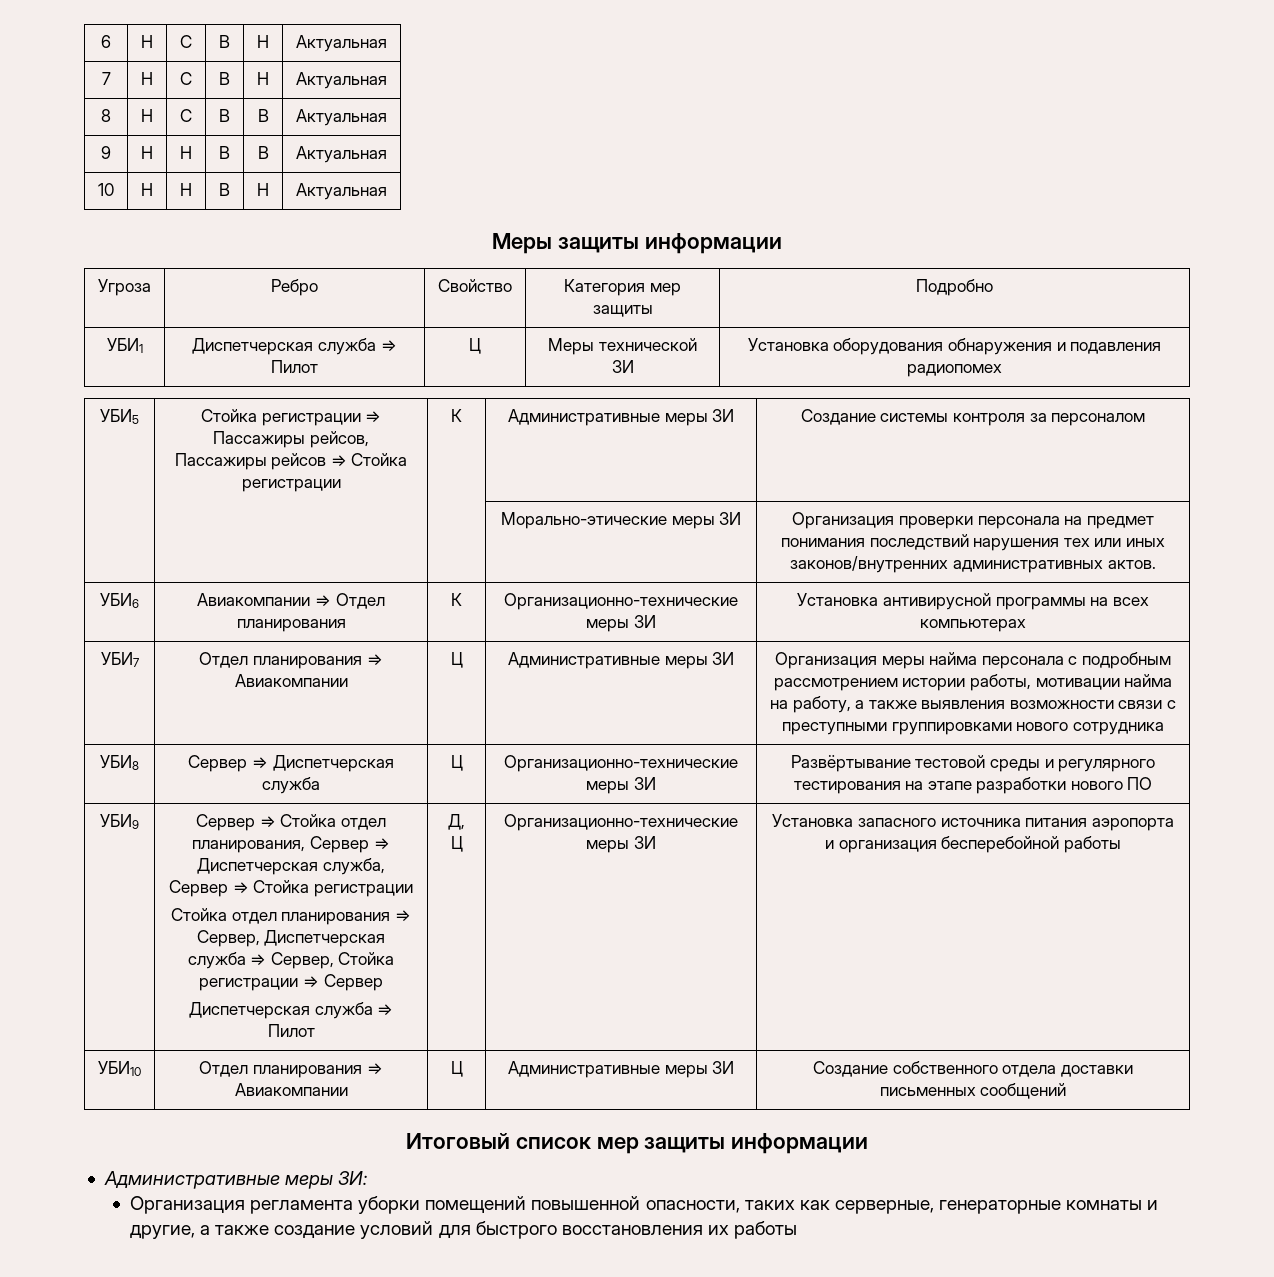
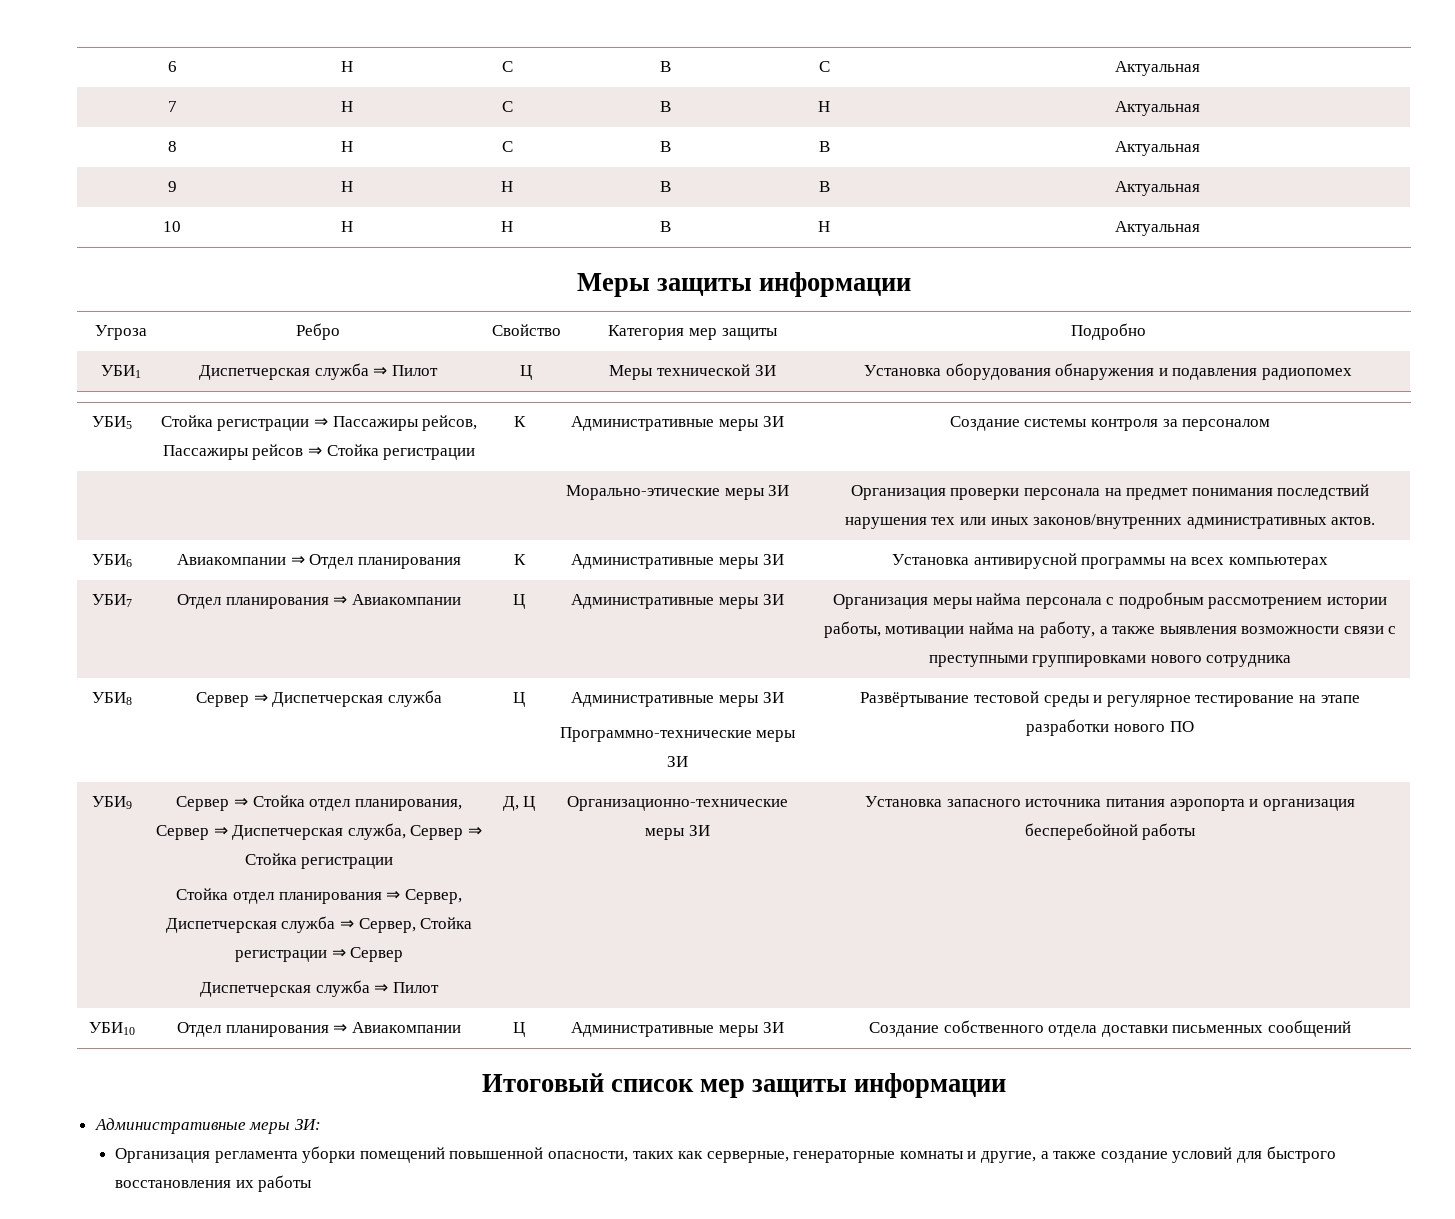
- 6 | Н | С | В | Н | Актуальная
+ 6 | Н | С | В | С | Актуальная
- УБИ6 | Авиакомпании ⇒ Отдел планирования | К | Организационно-технические меры ЗИ | Установка антивирусной программы на всех компьютерах
+ УБИ6 | Авиакомпании ⇒ Отдел планирования | К | Административные меры ЗИ | Установка антивирусной программы на всех компьютерах
- УБИ8 | Сервер ⇒ Диспетчерская служба | Ц | Организационно-технические меры ЗИ | Развёртывание тестовой среды и регулярного тестирования на этапе разработки нового ПО
+ УБИ8 | Сервер ⇒ Диспетчерская служба | Ц | Административные меры ЗИ
+ Программно-технические меры ЗИ | Развёртывание тестовой среды и регулярное тестирование на этапе разработки нового ПО

